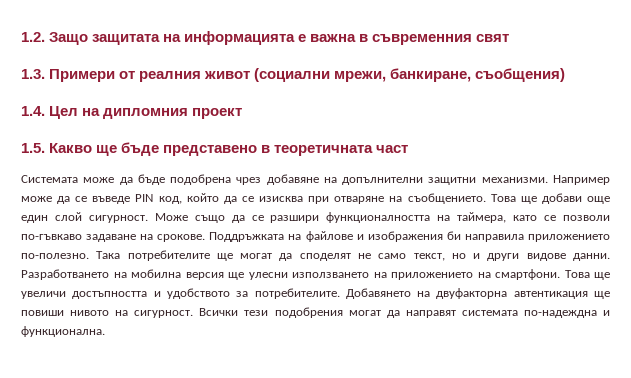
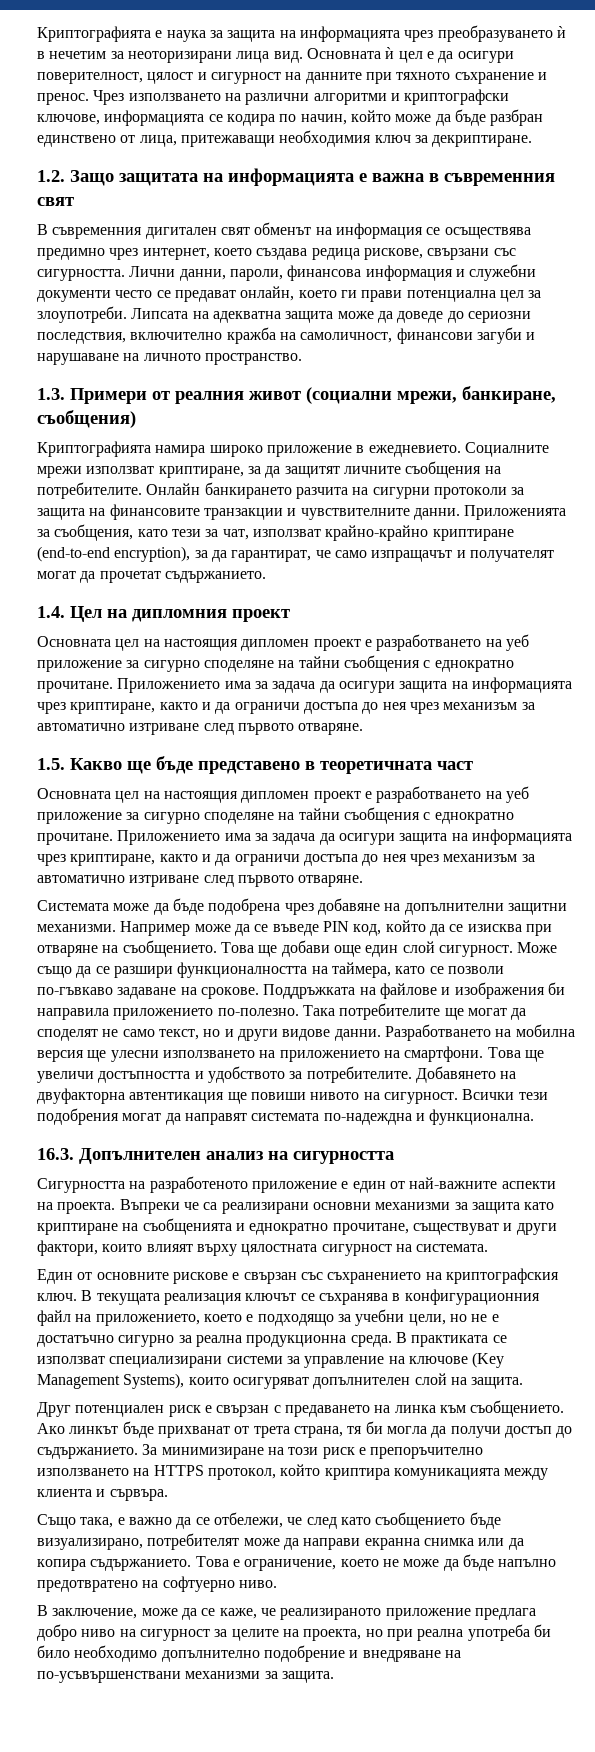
+ Криптографията е наука за защита на информацията чрез преобразуването ѝ в нечетим за неоторизирани лица вид. Основната ѝ цел е да осигури поверителност, цялост и сигурност на данните при тяхното съхранение и пренос. Чрез използването на различни алгоритми и криптографски ключове, информацията се кодира по начин, който може да бъде разбран единствено от лица, притежаващи необходимия ключ за декриптиране.
+ В съвременния дигитален свят обменът на информация се осъществява предимно чрез интернет, което създава редица рискове, свързани със сигурността. Лични данни, пароли, финансова информация и служебни документи често се предават онлайн, което ги прави потенциална цел за злоупотреби. Липсата на адекватна защита може да доведе до сериозни последствия, включително кражба на самоличност, финансови загуби и нарушаване на личното пространство.
+ Криптографията намира широко приложение в ежедневието. Социалните мрежи използват криптиране, за да защитят личните съобщения на потребителите. Онлайн банкирането разчита на сигурни протоколи за защита на финансовите транзакции и чувствителните данни. Приложенията за съобщения, като тези за чат, използват крайно-крайно криптиране (end-to-end encryption), за да гарантират, че само изпращачът и получателят могат да прочетат съдържанието.
  1.4. Цел на дипломния проект
+ Основната цел на настоящия дипломен проект е разработването на уеб приложение за сигурно споделяне на тайни съобщения с еднократно прочитане. Приложението има за задача да осигури защита на информацията чрез криптиране, както и да ограничи достъпа до нея чрез механизъм за автоматично изтриване след първото отваряне.
  1.5. Какво ще бъде представено в теоретичната част
+ Основната цел на настоящия дипломен проект е разработването на уеб приложение за сигурно споделяне на тайни съобщения с еднократно прочитане. Приложението има за задача да осигури защита на информацията чрез криптиране, както и да ограничи достъпа до нея чрез механизъм за автоматично изтриване след първото отваряне.
+ 16.3. Допълнителен анализ на сигурността
+ Сигурността на разработеното приложение е един от най-важните аспекти на проекта. Въпреки че са реализирани основни механизми за защита като криптиране на съобщенията и еднократно прочитане, съществуват и други фактори, които влияят върху цялостната сигурност на системата.
+ Един от основните рискове е свързан със съхранението на криптографския ключ. В текущата реализация ключът се съхранява в конфигурационния файл на приложението, което е подходящо за учебни цели, но не е достатъчно сигурно за реална продукционна среда. В практиката се използват специализирани системи за управление на ключове (Key Management Systems), които осигуряват допълнителен слой на защита.
+ Друг потенциален риск е свързан с предаването на линка към съобщението. Ако линкът бъде прихванат от трета страна, тя би могла да получи достъп до съдържанието. За минимизиране на този риск е препоръчително използването на HTTPS протокол, който криптира комуникацията между клиента и сървъра.
+ Също така, е важно да се отбележи, че след като съобщението бъде визуализирано, потребителят може да направи екранна снимка или да копира съдържанието. Това е ограничение, което не може да бъде напълно предотвратено на софтуерно ниво.
+ В заключение, може да се каже, че реализираното приложение предлага добро ниво на сигурност за целите на проекта, но при реална употреба би било необходимо допълнително подобрение и внедряване на по-усъвършенствани механизми за защита.

